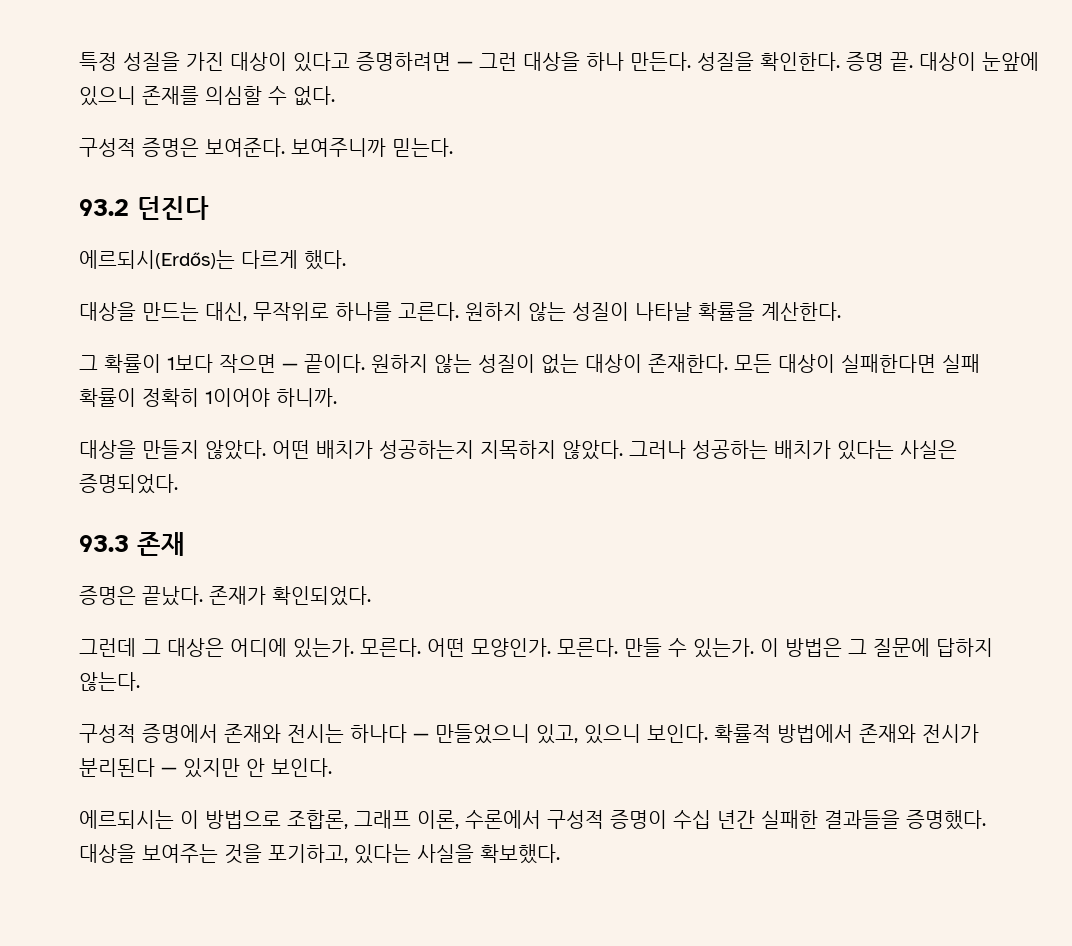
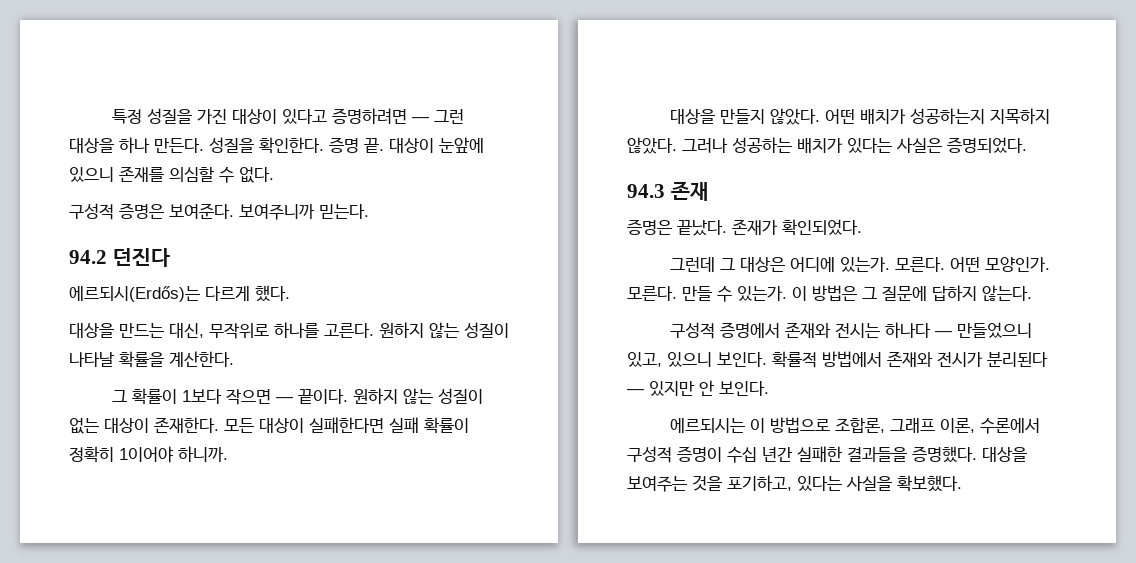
- 93.2 던진다
+ 94.2 던진다
- 93.3 존재
+ 94.3 존재

